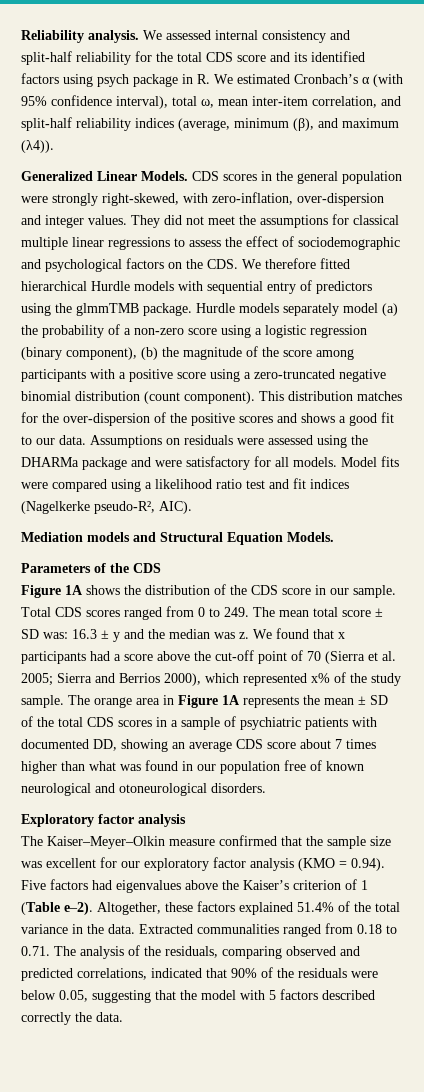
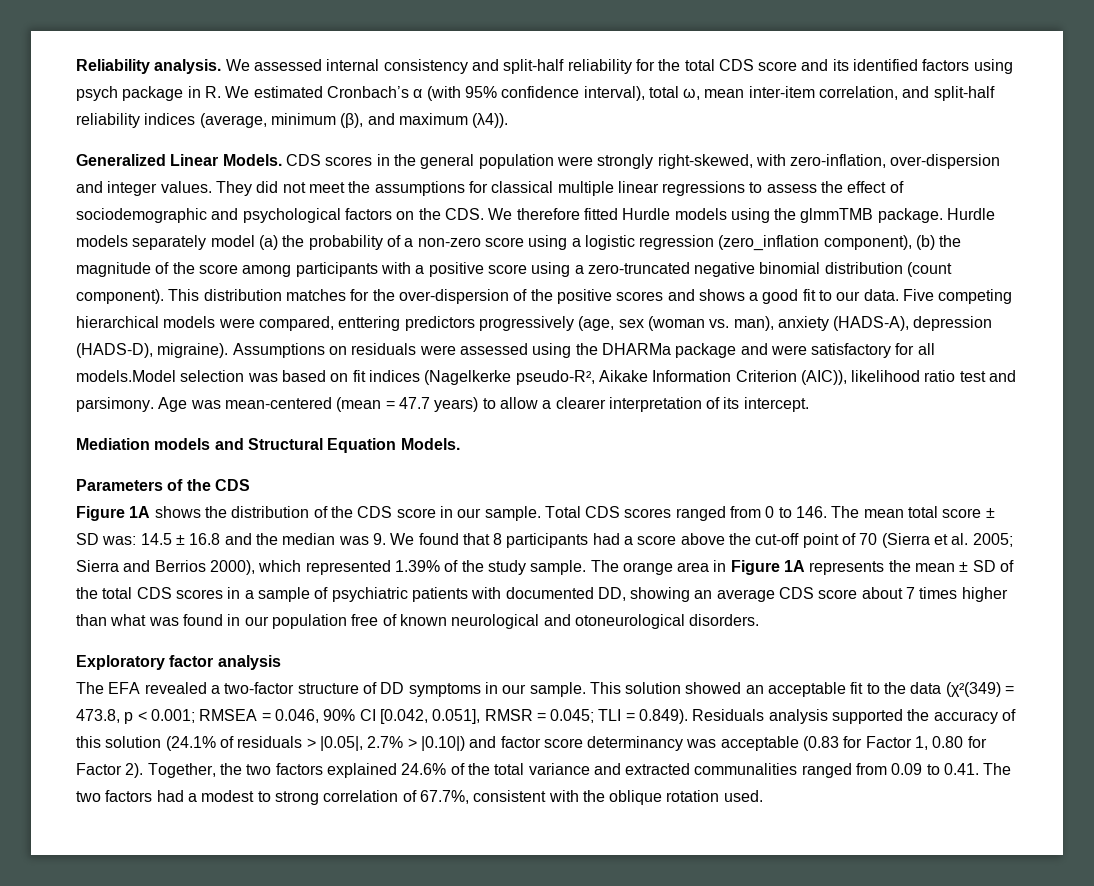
- They did not meet the assumptions for classical multiple linear regressions to assess the effect of sociodemographic and psychological factors on the CDS. We therefore fitted hierarchical Hurdle models with sequential entry of predictors using the glmmTMB package.
+ They did not meet the assumptions for classical multiple linear regressions to assess the effect of sociodemographic and psychological factors on the CDS. We therefore fitted Hurdle models using the glmmTMB package.
- Hurdle models separately model (a) the probability of a non-zero score using a logistic regression (binary component), (b) the magnitude of the score among participants with a positive score using a zero-truncated negative binomial distribution (count component).
+ Hurdle models separately model (a) the probability of a non-zero score using a logistic regression (zero_inflation component), (b) the magnitude of the score among participants with a positive score using a zero-truncated negative binomial distribution (count component).
+ Five competing hierarchical models were compared, enttering predictors progressively (age, sex (woman vs. man), anxiety (HADS-A), depression (HADS-D), migraine).
- Assumptions on residuals were assessed using the DHARMa package and were satisfactory for all models. Model fits were compared using a likelihood ratio test and fit indices (Nagelkerke pseudo-R², AIC).
+ Assumptions on residuals were assessed using the DHARMa package and were satisfactory for all models.Model selection was based on fit indices (Nagelkerke pseudo-R², Aikake Information Criterion (AIC)), likelihood ratio test and parsimony. Age was mean-centered (mean = 47.7 years) to allow a clearer interpretation of its intercept.
- Total CDS scores ranged from 0 to 249. The mean total score ± SD was: 16.3 ± y and the median was z. We found that x participants had a score above the cut-off point of 70 (Sierra et al. 2005; Sierra and Berrios 2000), which represented x% of the study sample.
+ Total CDS scores ranged from 0 to 146. The mean total score ± SD was: 14.5 ± 16.8 and the median was 9. We found that 8 participants had a score above the cut-off point of 70 (Sierra et al. 2005; Sierra and Berrios 2000), which represented 1.39% of the study sample.
- The Kaiser–Meyer–Olkin measure confirmed that the sample size was excellent for our exploratory factor analysis (KMO = 0.94). Five factors had eigenvalues above the Kaiser’s criterion of 1 (Table e–2). Altogether, these factors explained 51.4% of the total variance in the data. Extracted communalities ranged from 0.18 to 0.71. The analysis of the residuals, comparing observed and predicted correlations, indicated that 90% of the residuals were below 0.05, suggesting that the model with 5 factors described correctly the data.
+ The EFA revealed a two-factor structure of DD symptoms in our sample. This solution showed an acceptable fit to the data (χ²(349) = 473.8, p < 0.001; RMSEA = 0.046, 90% CI [0.042, 0.051], RMSR = 0.045; TLI = 0.849). Residuals analysis supported the accuracy of this solution (24.1% of residuals > |0.05|, 2.7% > |0.10|) and factor score determinancy was acceptable (0.83 for Factor 1, 0.80 for Factor 2). Together, the two factors explained 24.6% of the total variance and extracted communalities ranged from 0.09 to 0.41. The two factors had a modest to strong correlation of 67.7%, consistent with the oblique rotation used.

